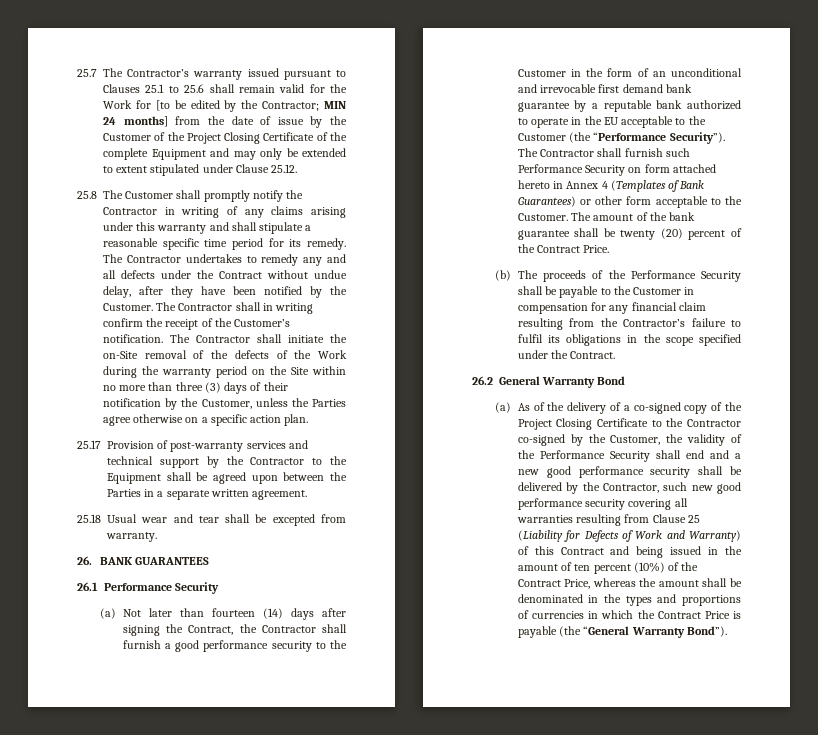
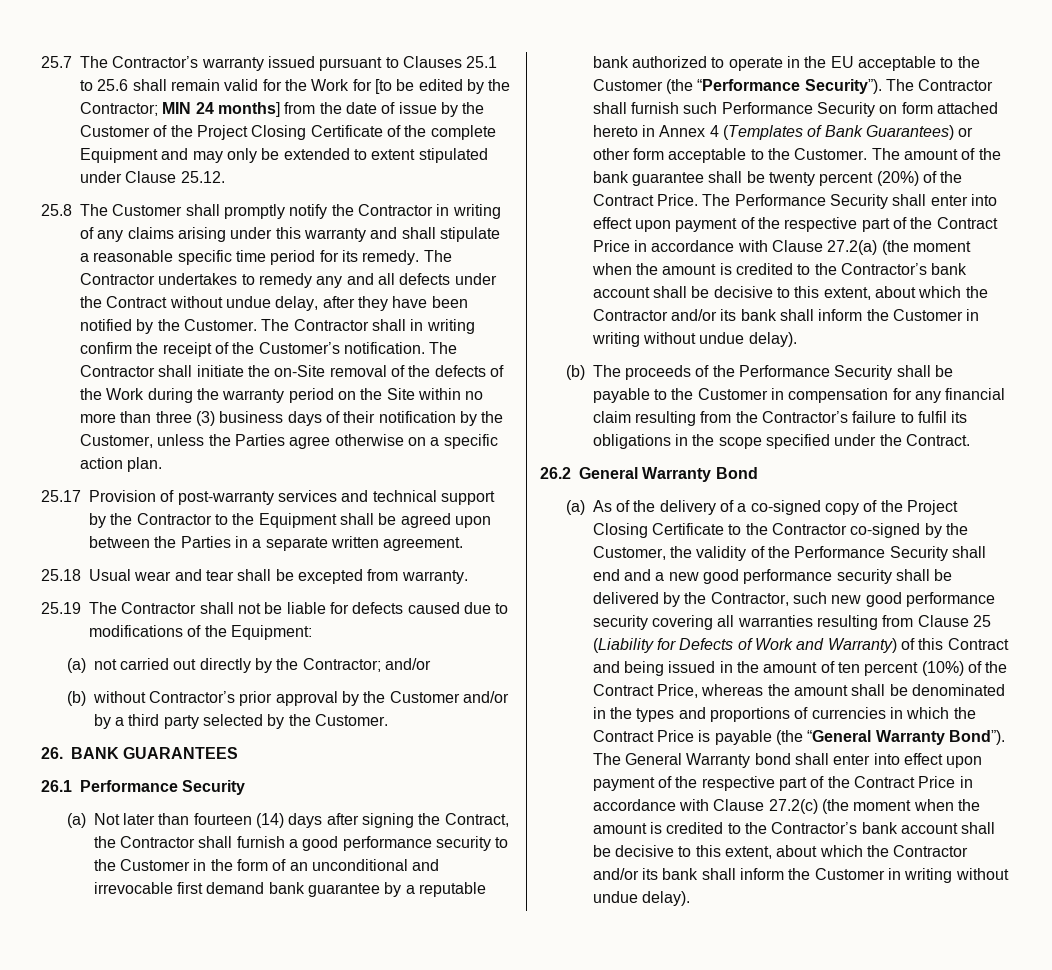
- The Contractor shall initiate the on-Site removal of the defects of the Work during the warranty period on the Site within no more than three (3) days of their notification by the Customer, unless the Parties agree otherwise on a specific action plan.
+ The Contractor shall initiate the on-Site removal of the defects of the Work during the warranty period on the Site within no more than three (3) business days of their notification by the Customer, unless the Parties agree otherwise on a specific action plan.
+ 25.19 The Contractor shall not be liable for defects caused due to modifications of the Equipment:
+ (a) not carried out directly by the Contractor; and/or
+ (b) without Contractor’s prior approval by the Customer and/or by a third party selected by the Customer.
- The amount of the bank guarantee shall be twenty (20) percent of the Contract Price.
+ The amount of the bank guarantee shall be twenty percent (20%) of the Contract Price. The Performance Security shall enter into effect upon payment of the respective part of the Contract Price in accordance with Clause 27.2(a) (the moment when the amount is credited to the Contractor’s bank account shall be decisive to this extent, about which the Contractor and/or its bank shall inform the Customer in writing without undue delay).
+ The General Warranty bond shall enter into effect upon payment of the respective part of the Contract Price in accordance with Clause 27.2(c) (the moment when the amount is credited to the Contractor’s bank account shall be decisive to this extent, about which the Contractor and/or its bank shall inform the Customer in writing without undue delay).

